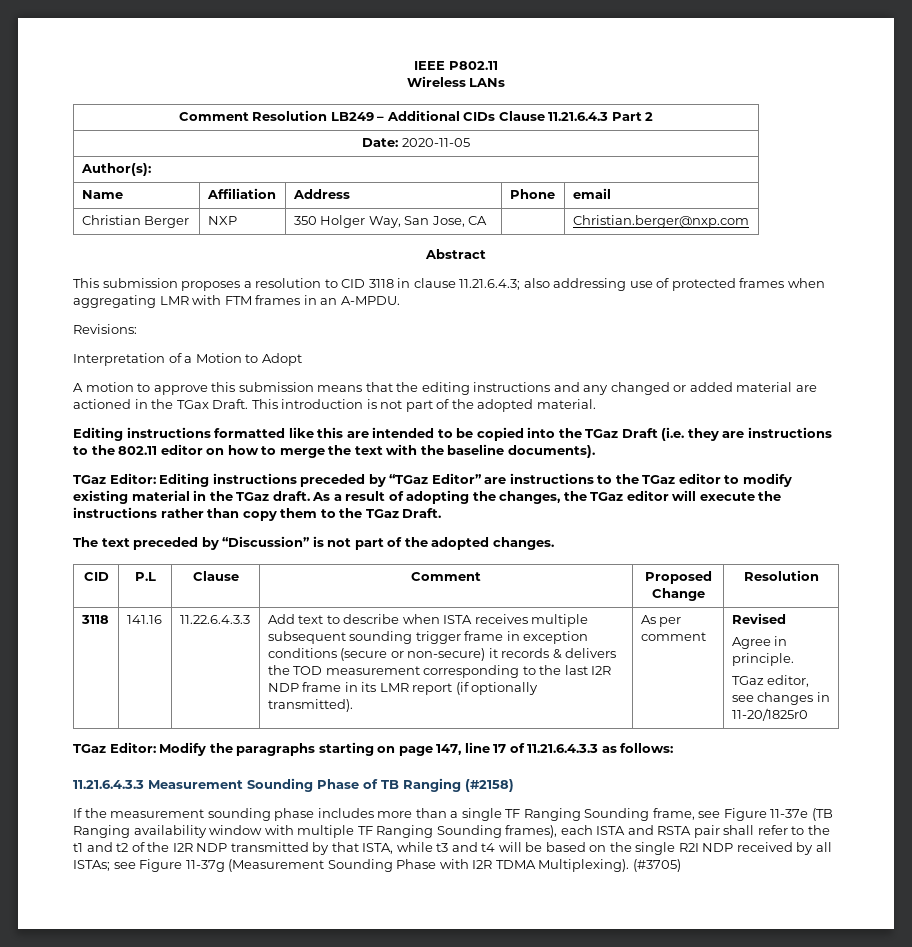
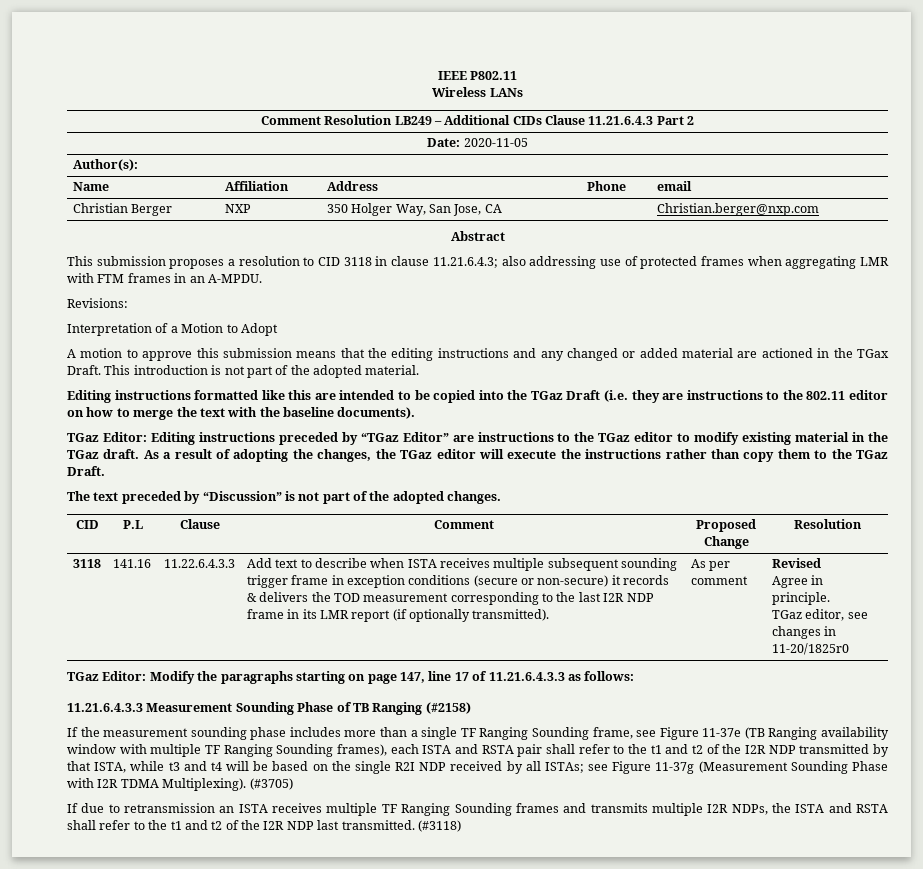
+ If due to retransmission an ISTA receives multiple TF Ranging Sounding frames and transmits multiple I2R NDPs, the ISTA and RSTA shall refer to the t1 and t2 of the I2R NDP last transmitted. (#3118)

